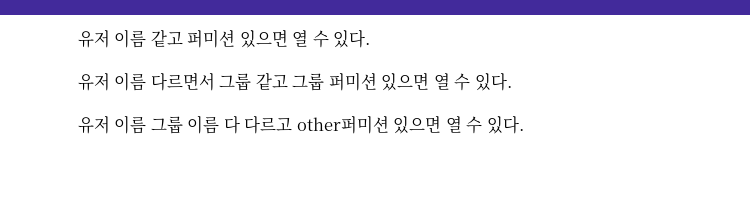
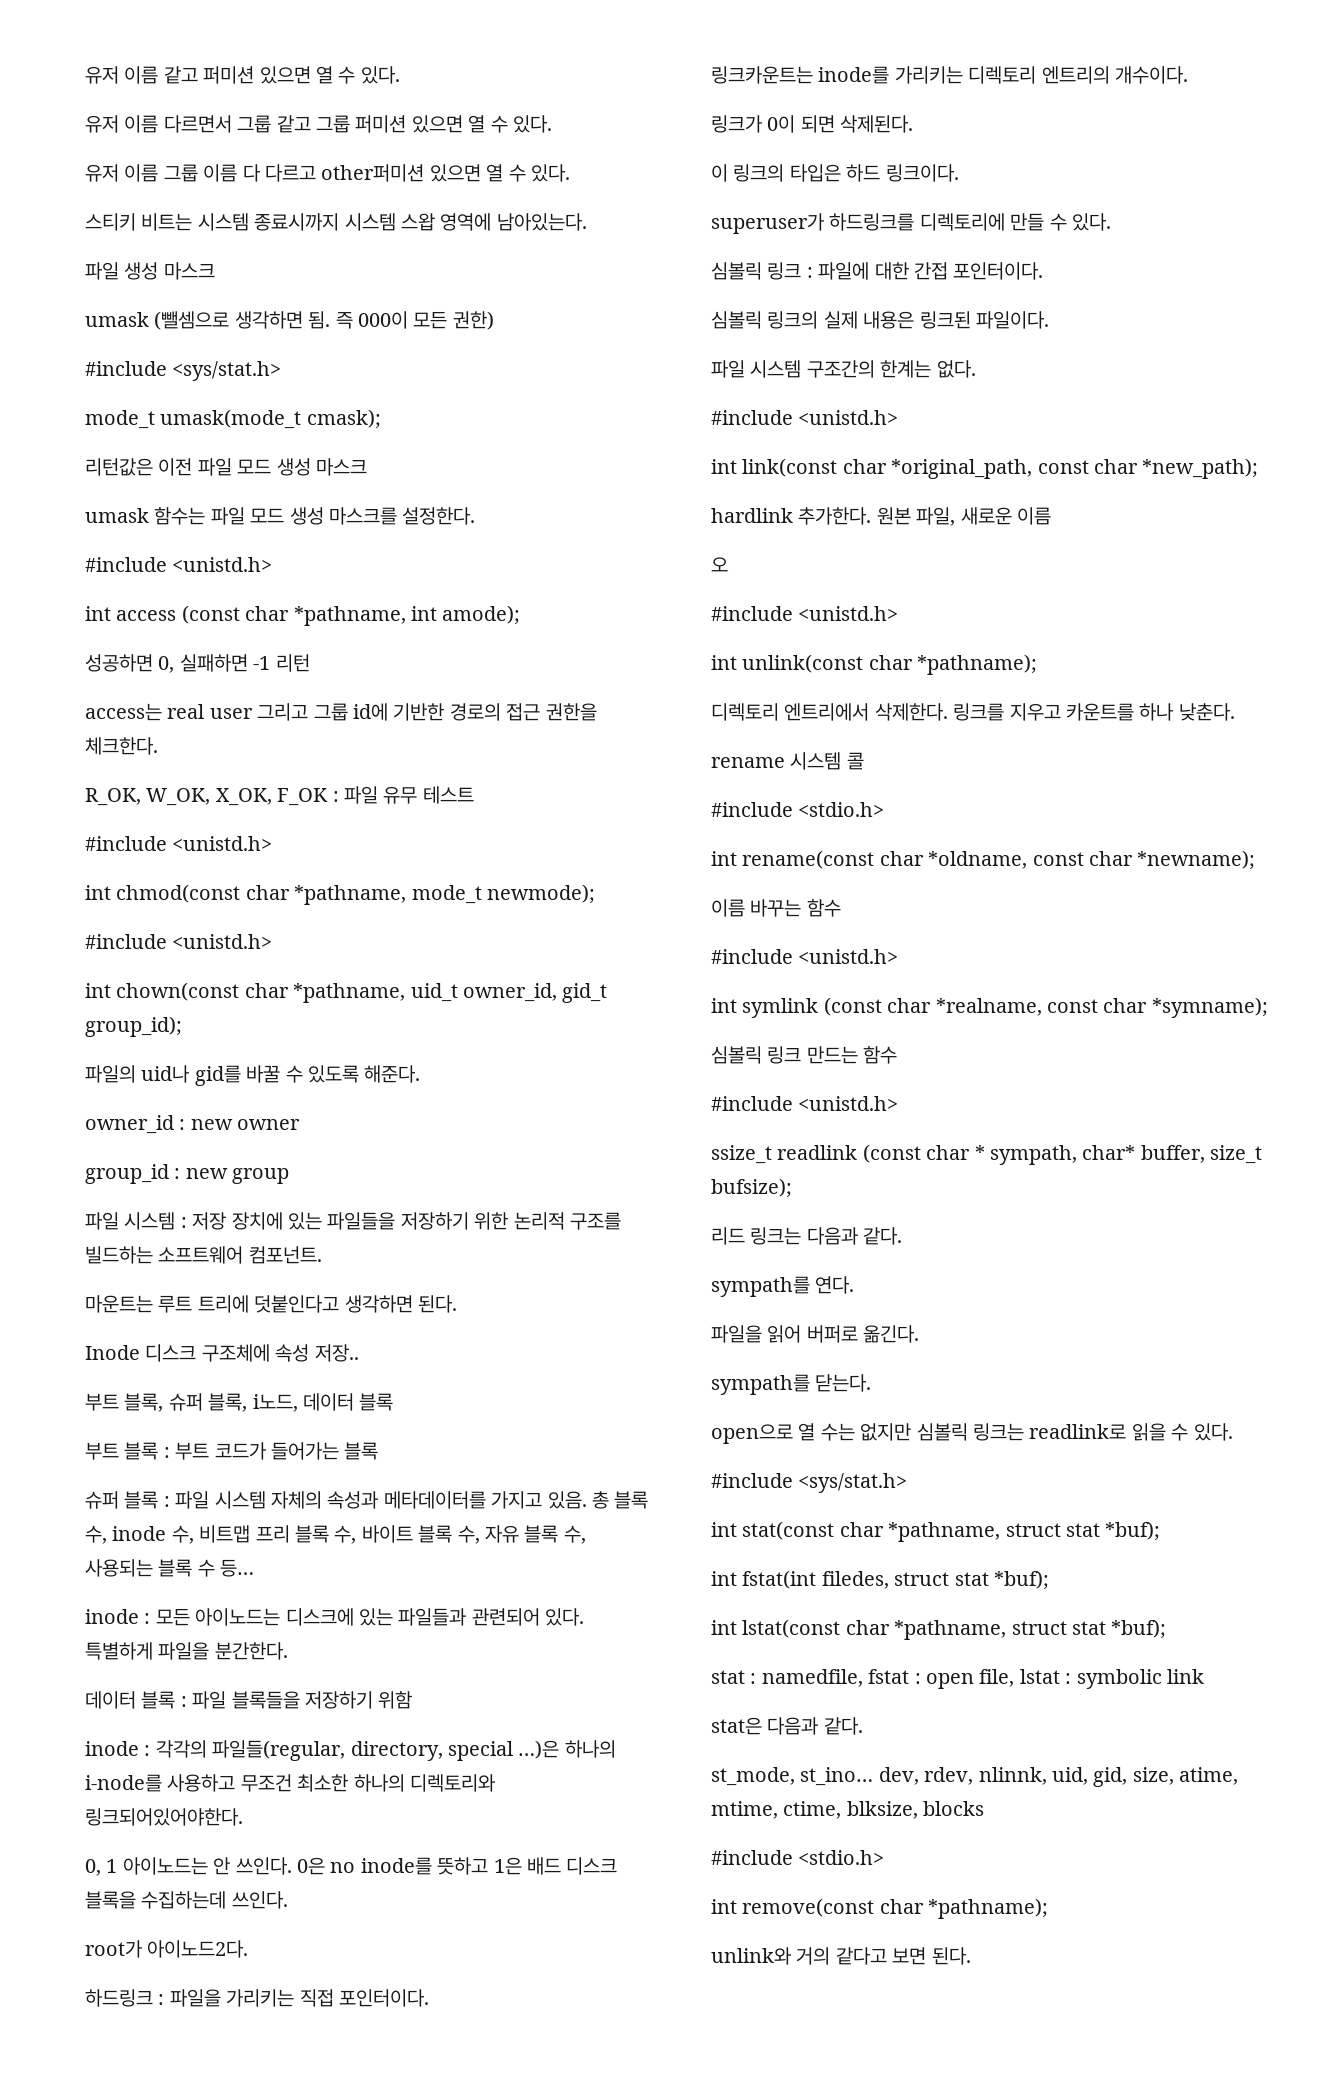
+ 스티키 비트는 시스템 종료시까지 시스템 스왑 영역에 남아있는다.
+ 파일 생성 마스크
+ umask (뺄셈으로 생각하면 됨. 즉 000이 모든 권한)
+ #include <sys/stat.h>
+ mode_t umask(mode_t cmask);
+ 리턴값은 이전 파일 모드 생성 마스크
+ umask 함수는 파일 모드 생성 마스크를 설정한다.
+ #include <unistd.h>
+ int access (const char *pathname, int amode);
+ 성공하면 0, 실패하면 -1 리턴
+ access는 real user 그리고 그룹 id에 기반한 경로의 접근 권한을 체크한다.
+ R_OK, W_OK, X_OK, F_OK : 파일 유무 테스트
+ #include <unistd.h>
+ int chmod(const char *pathname, mode_t newmode);
+ #include <unistd.h>
+ int chown(const char *pathname, uid_t owner_id, gid_t group_id);
+ 파일의 uid나 gid를 바꿀 수 있도록 해준다.
+ owner_id : new owner
+ group_id : new group
+ 파일 시스템 : 저장 장치에 있는 파일들을 저장하기 위한 논리적 구조를 빌드하는 소프트웨어 컴포넌트.
+ 마운트는 루트 트리에 덧붙인다고 생각하면 된다.
+ Inode 디스크 구조체에 속성 저장..
+ 부트 블록, 슈퍼 블록, i노드, 데이터 블록
+ 부트 블록 : 부트 코드가 들어가는 블록
+ 슈퍼 블록 : 파일 시스템 자체의 속성과 메타데이터를 가지고 있음. 총 블록 수, inode 수, 비트맵 프리 블록 수, 바이트 블록 수, 자유 블록 수, 사용되는 블록 수 등…
+ inode : 모든 아이노드는 디스크에 있는 파일들과 관련되어 있다. 특별하게 파일을 분간한다.
+ 데이터 블록 : 파일 블록들을 저장하기 위함
+ inode : 각각의 파일들(regular, directory, special …)은 하나의 i-node를 사용하고 무조건 최소한 하나의 디렉토리와 링크되어있어야한다.
+ 0, 1 아이노드는 안 쓰인다. 0은 no inode를 뜻하고 1은 배드 디스크 블록을 수집하는데 쓰인다.
+ root가 아이노드2다.
+ 하드링크 : 파일을 가리키는 직접 포인터이다.
+ 링크카운트는 inode를 가리키는 디렉토리 엔트리의 개수이다.
+ 링크가 0이 되면 삭제된다.
+ 이 링크의 타입은 하드 링크이다.
+ superuser가 하드링크를 디렉토리에 만들 수 있다.
+ 심볼릭 링크 : 파일에 대한 간접 포인터이다.
+ 심볼릭 링크의 실제 내용은 링크된 파일이다.
+ 파일 시스템 구조간의 한계는 없다.
+ #include <unistd.h>
+ int link(const char *original_path, const char *new_path);
+ hardlink 추가한다. 원본 파일, 새로운 이름
+ 오
+ #include <unistd.h>
+ int unlink(const char *pathname);
+ 디렉토리 엔트리에서 삭제한다. 링크를 지우고 카운트를 하나 낮춘다.
+ rename 시스템 콜
+ #include <stdio.h>
+ int rename(const char *oldname, const char *newname);
+ 이름 바꾸는 함수
+ #include <unistd.h>
+ int symlink (const char *realname, const char *symname);
+ 심볼릭 링크 만드는 함수
+ #include <unistd.h>
+ ssize_t readlink (const char * sympath, char* buffer, size_t bufsize);
+ 리드 링크는 다음과 같다.
+ sympath를 연다.
+ 파일을 읽어 버퍼로 옮긴다.
+ sympath를 닫는다.
+ open으로 열 수는 없지만 심볼릭 링크는 readlink로 읽을 수 있다.
+ #include <sys/stat.h>
+ int stat(const char *pathname, struct stat *buf);
+ int fstat(int filedes, struct stat *buf);
+ int lstat(const char *pathname, struct stat *buf);
+ stat : namedfile, fstat : open file, lstat : symbolic link
+ stat은 다음과 같다.
+ st_mode, st_ino… dev, rdev, nlinnk, uid, gid, size, atime, mtime, ctime, blksize, blocks
+ #include <stdio.h>
+ int remove(const char *pathname);
+ unlink와 거의 같다고 보면 된다.

